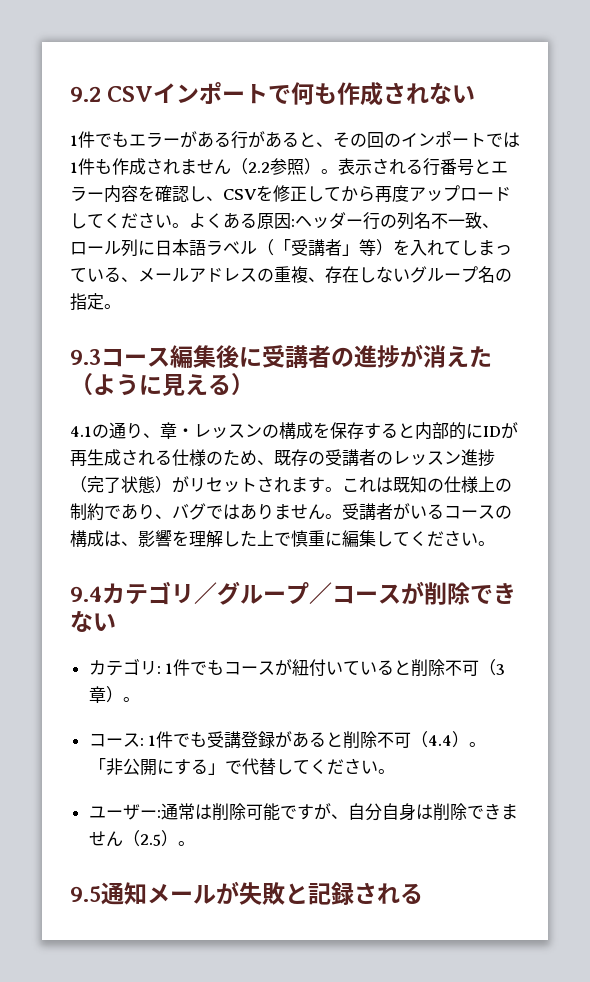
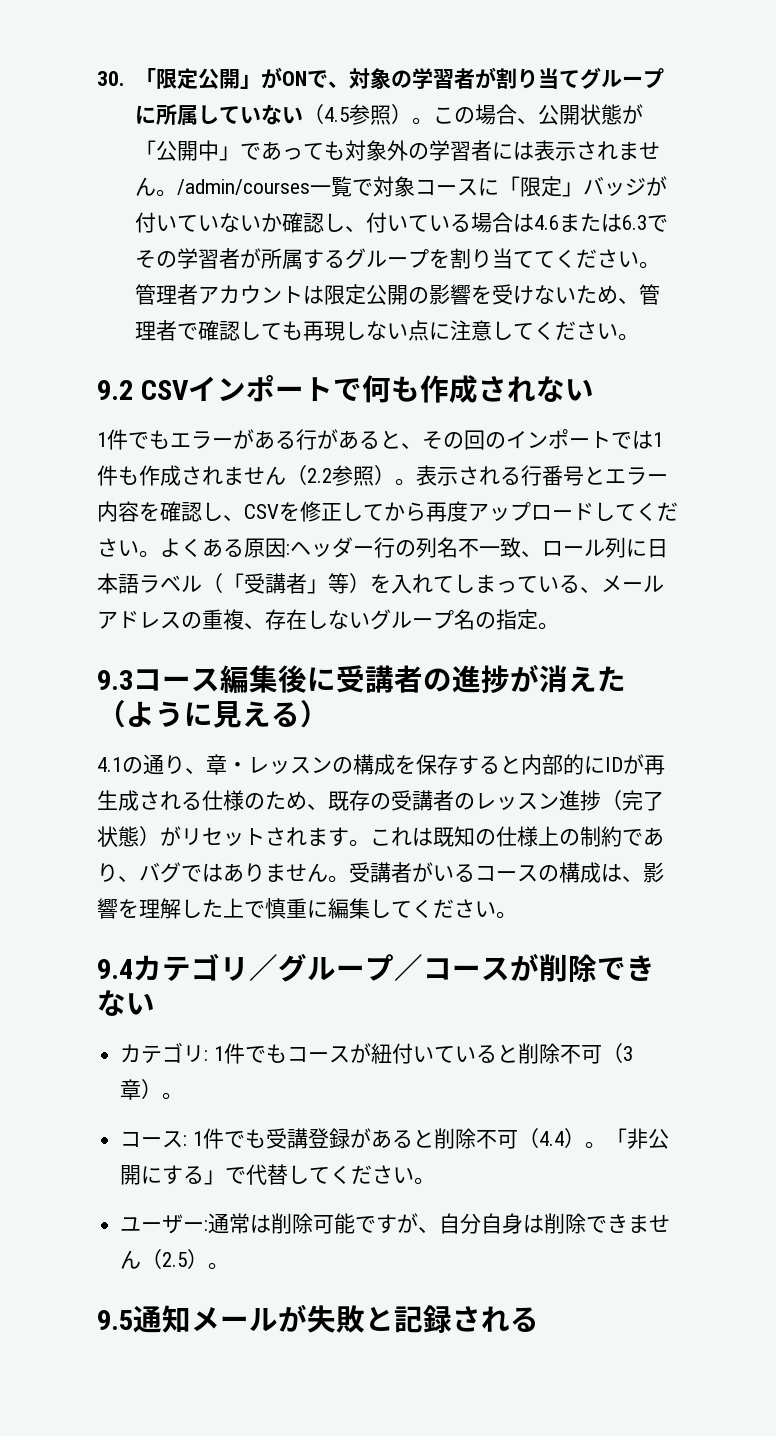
+ 30.「限定公開」がONで、対象の学習者が割り当てグループに所属していない（4.5参照）。この場合、公開状態が「公開中」であっても対象外の学習者には表示されません。/admin/courses一覧で対象コースに「限定」バッジが付いていないか確認し、付いている場合は4.6または6.3でその学習者が所属するグループを割り当ててください。管理者アカウントは限定公開の影響を受けないため、管理者で確認しても再現しない点に注意してください。

